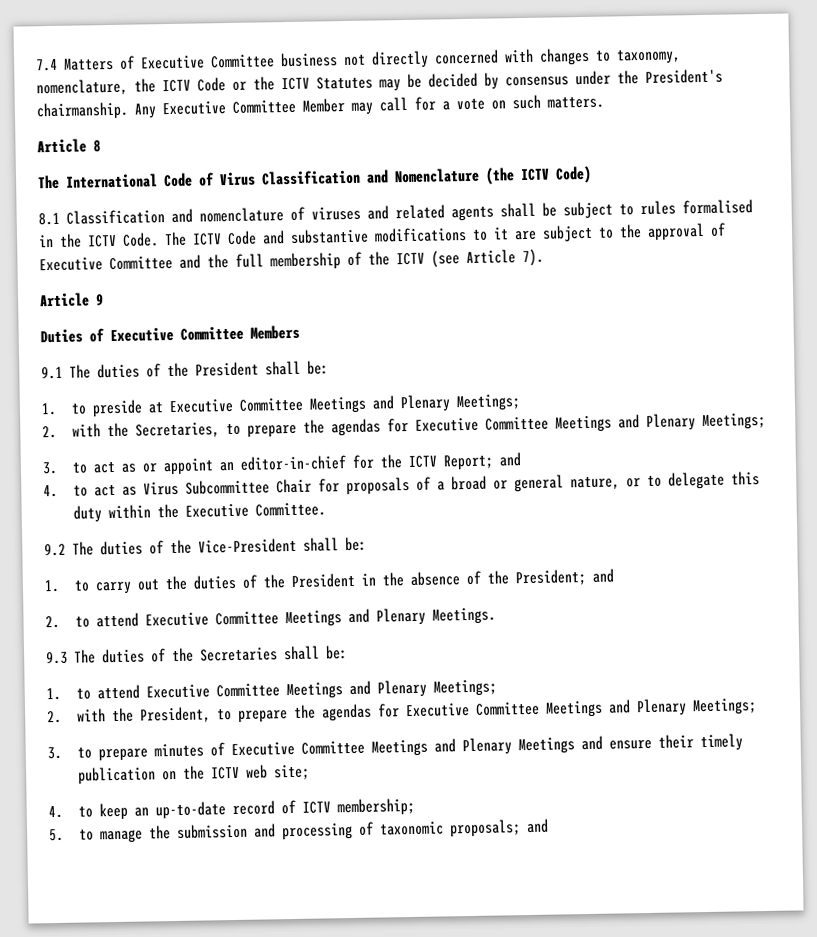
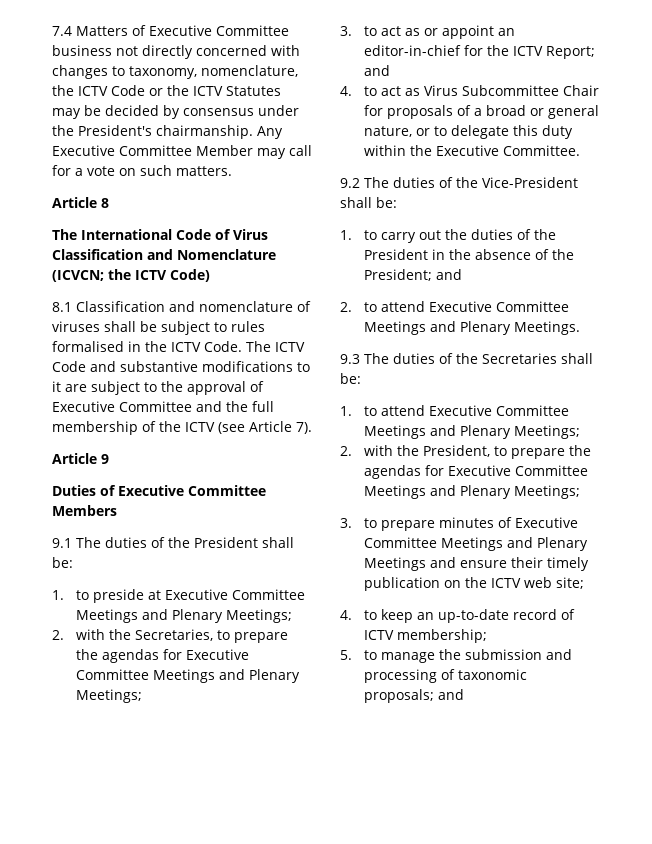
- The International Code of Virus Classification and Nomenclature (the ICTV Code)
+ The International Code of Virus Classification and Nomenclature (ICVCN; the ICTV Code)
- 8.1 Classification and nomenclature of viruses and related agents shall be subject to rules formalised in the ICTV Code.
+ 8.1 Classification and nomenclature of viruses shall be subject to rules formalised in the ICTV Code.

